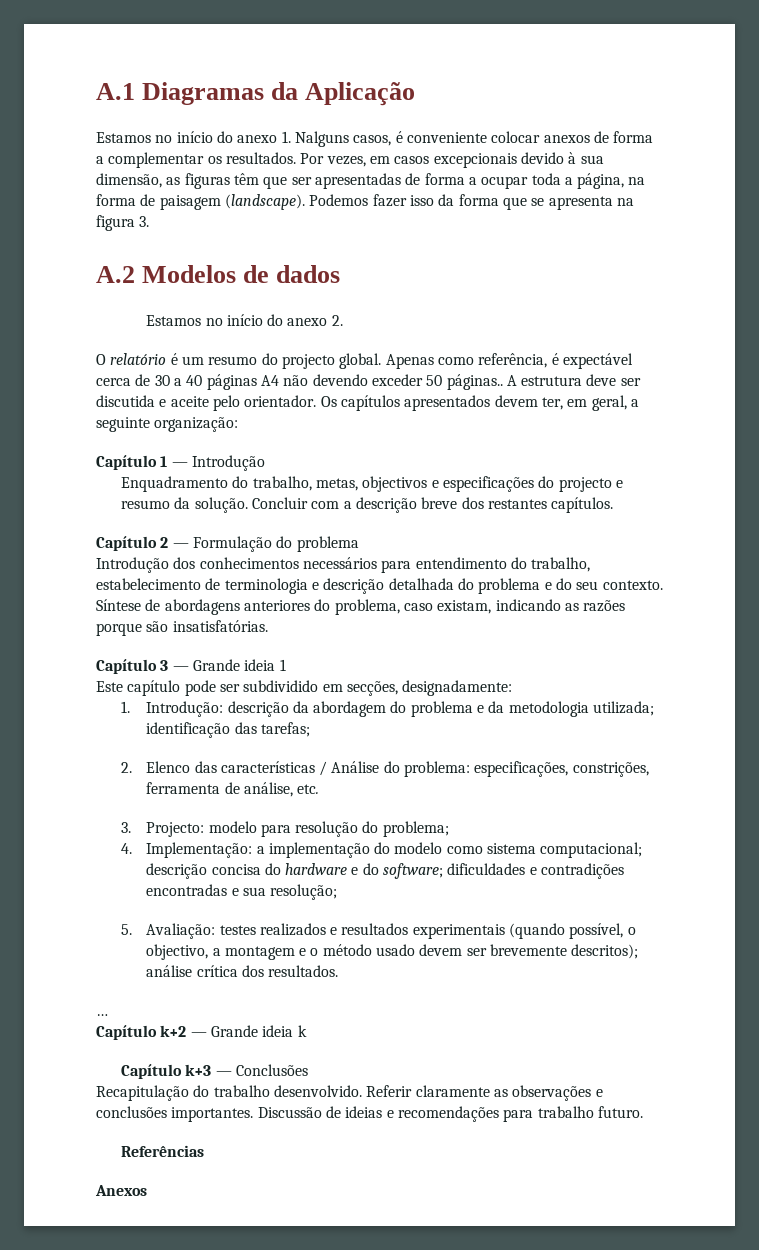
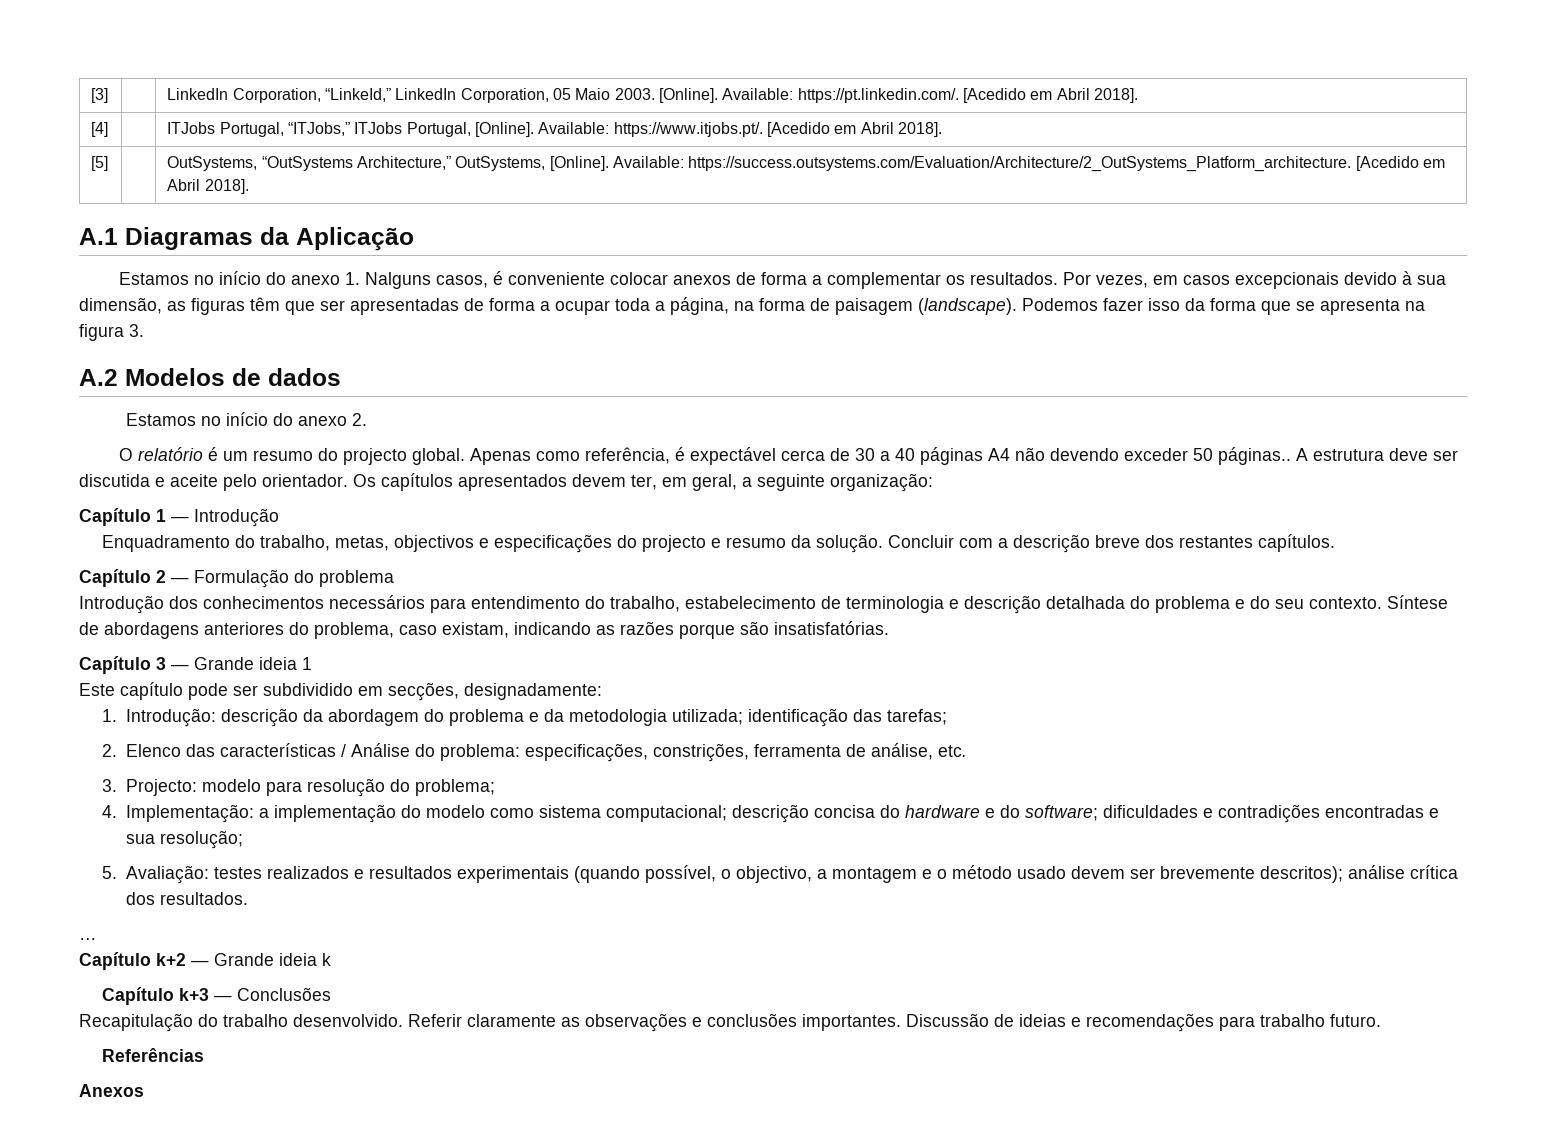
+ [3] | | LinkedIn Corporation, “LinkeId,” LinkedIn Corporation, 05 Maio 2003. [Online]. Available: https://pt.linkedin.com/. [Acedido em Abril 2018].
+ [4] | | ITJobs Portugal, “ITJobs,” ITJobs Portugal, [Online]. Available: https://www.itjobs.pt/. [Acedido em Abril 2018].
+ [5] | | OutSystems, “OutSystems Architecture,” OutSystems, [Online]. Available: https://success.outsystems.com/Evaluation/Architecture/2_OutSystems_Platform_architecture. [Acedido em Abril 2018].

